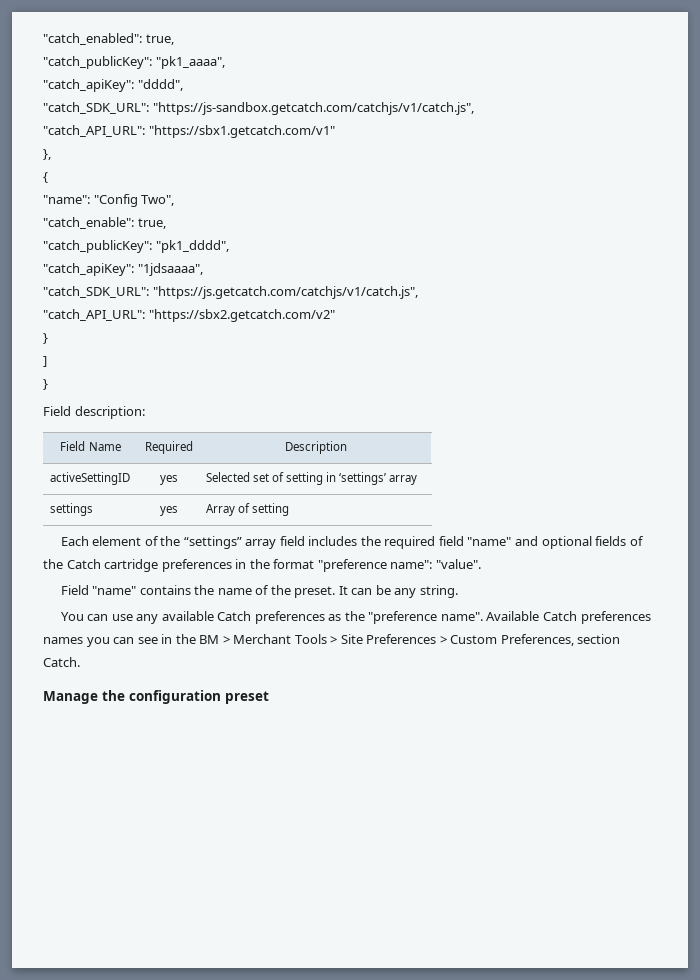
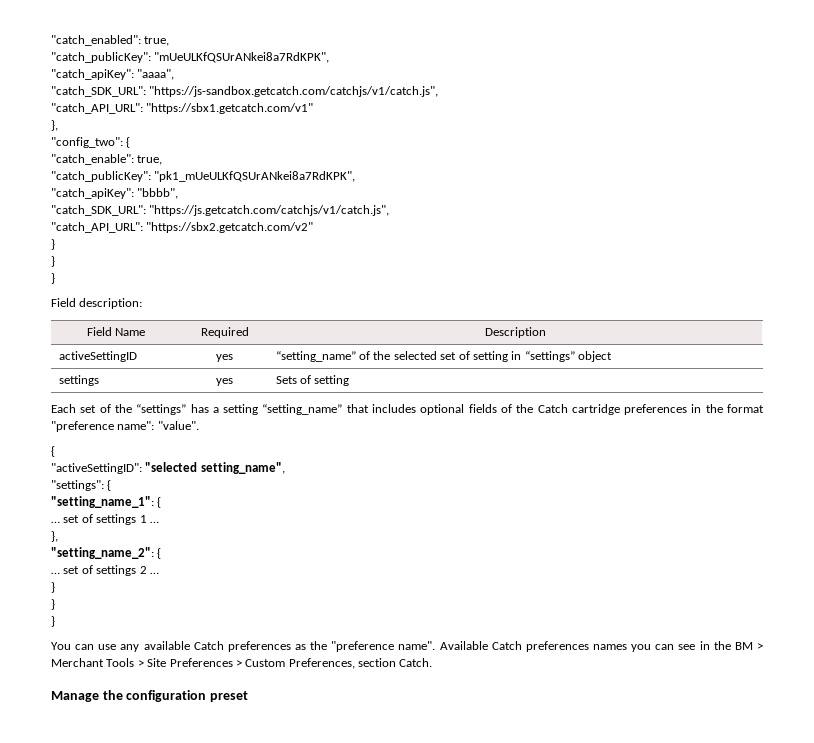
- "catch_publicKey": "pk1_aaaa",
- "catch_apiKey": "dddd",
+ "catch_publicKey": "mUeULKfQSUrANkei8a7RdKPK",
+ "catch_apiKey": "aaaa",
- {
- "name": "Config Two",
+ "config_two": {
- "catch_publicKey": "pk1_dddd",
- "catch_apiKey": "1jdsaaaa",
+ "catch_publicKey": "pk1_mUeULKfQSUrANkei8a7RdKPK",
+ "catch_apiKey": "bbbb",
  "catch_API_URL": "https://sbx2.getcatch.com/v2"
  }
- ]
+ }
- activeSettingID | yes | Selected set of setting in ‘settings’ array
+ activeSettingID | yes | “setting_name” of the selected set of setting in “settings” object
- settings | yes | Array of setting
+ settings | yes | Sets of setting
- Each element of the “settings” array field includes the required field "name" and optional fields of the Catch cartridge preferences in the format "preference name": "value".
- Field "name" contains the name of the preset. It can be any string.
+ Each set of the “settings” has a setting “setting_name” that includes optional fields of the Catch cartridge preferences in the format "preference name": "value".
+ {
+ "activeSettingID": "selected setting_name",
+ "settings": {
+ "setting_name_1": {
+ … set of settings 1 …
+ },
+ "setting_name_2": {
+ … set of settings 2 …
+ }
+ }
+ }

